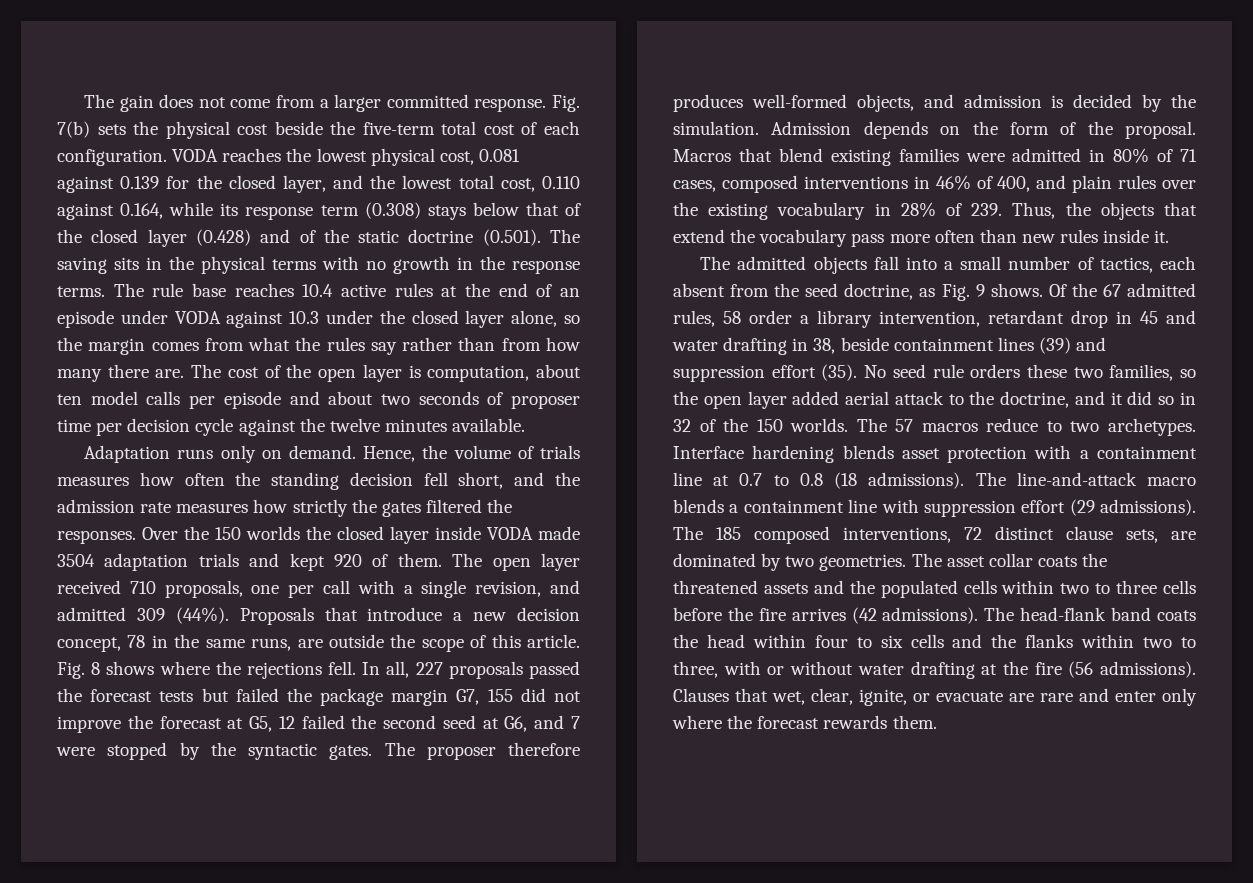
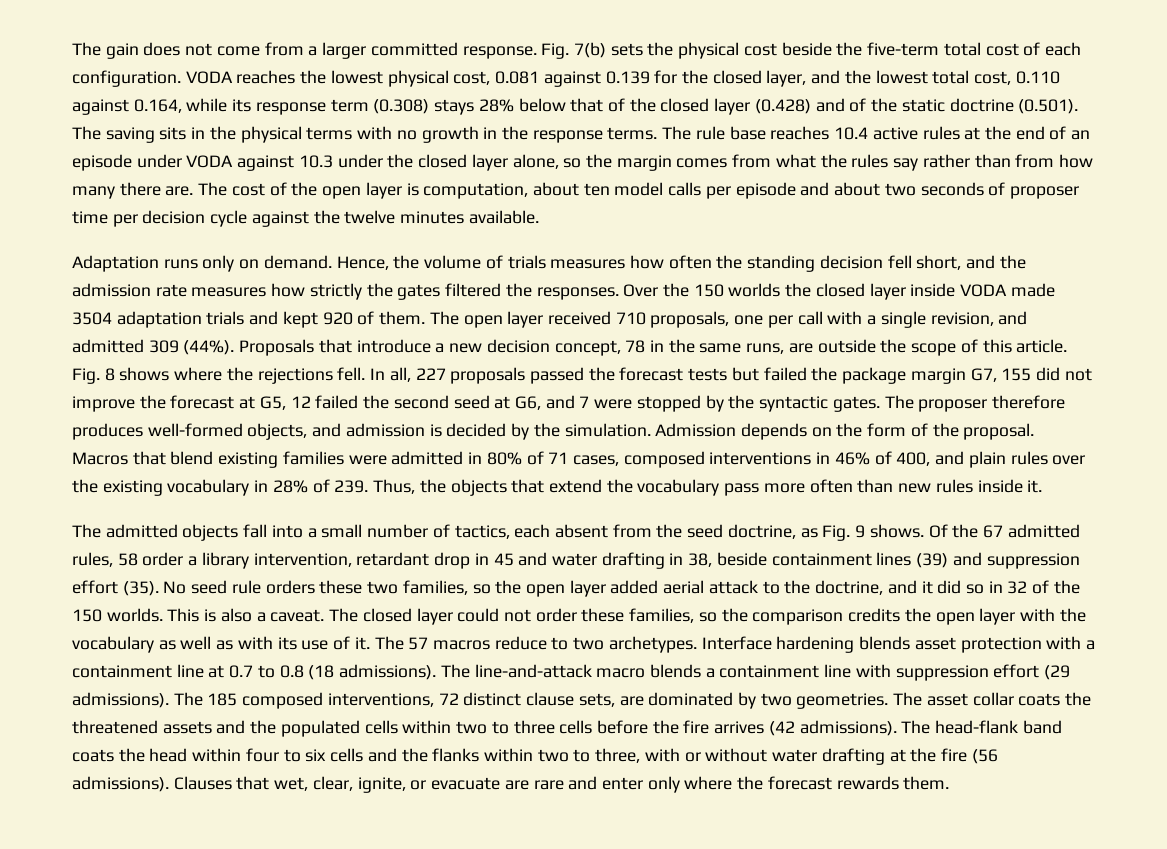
- VODA reaches the lowest physical cost, 0.081 against 0.139 for the closed layer, and the lowest total cost, 0.110 against 0.164, while its response term (0.308) stays below that of the closed layer (0.428) and of the static doctrine (0.501). The saving sits in the physical terms with no growth in the response terms.
+ VODA reaches the lowest physical cost, 0.081 against 0.139 for the closed layer, and the lowest total cost, 0.110 against 0.164, while its response term (0.308) stays 28% below that of the closed layer (0.428) and of the static doctrine (0.501). The saving sits in the physical terms with no growth in the response terms.
+ This is also a caveat. The closed layer could not order these families, so the comparison credits the open layer with the vocabulary as well as with its use of it.

